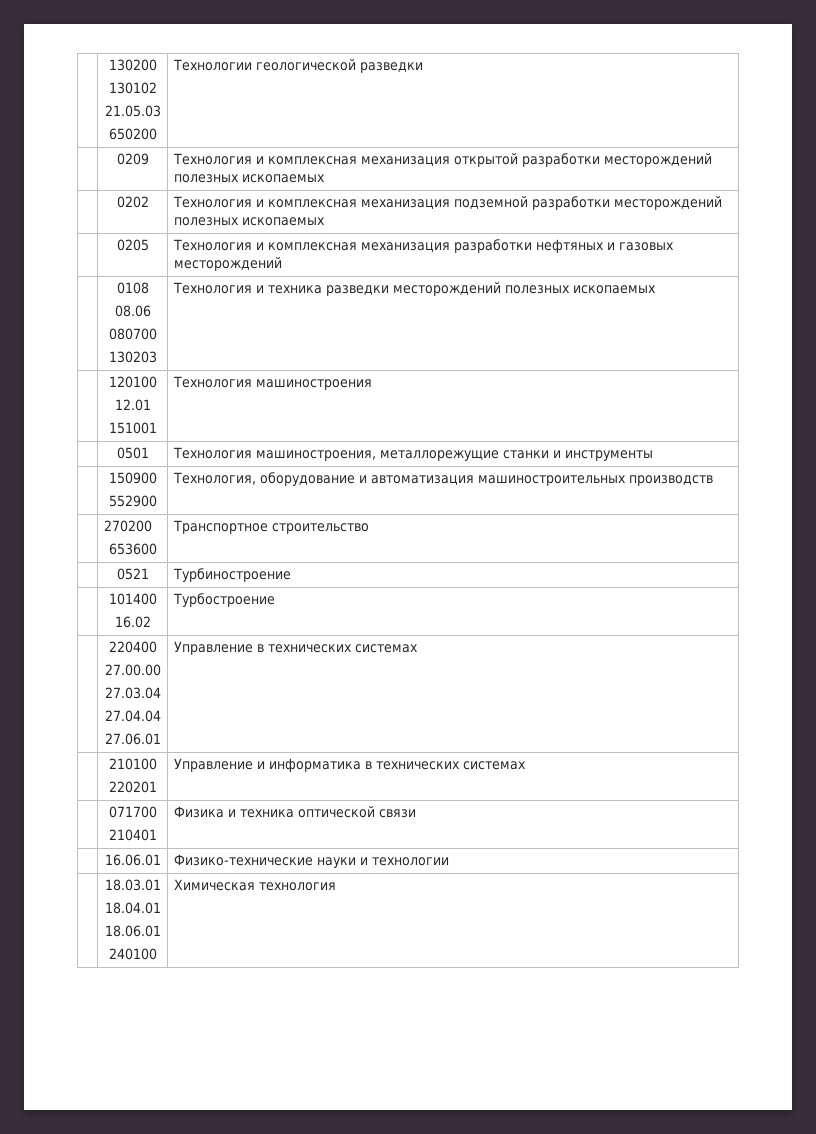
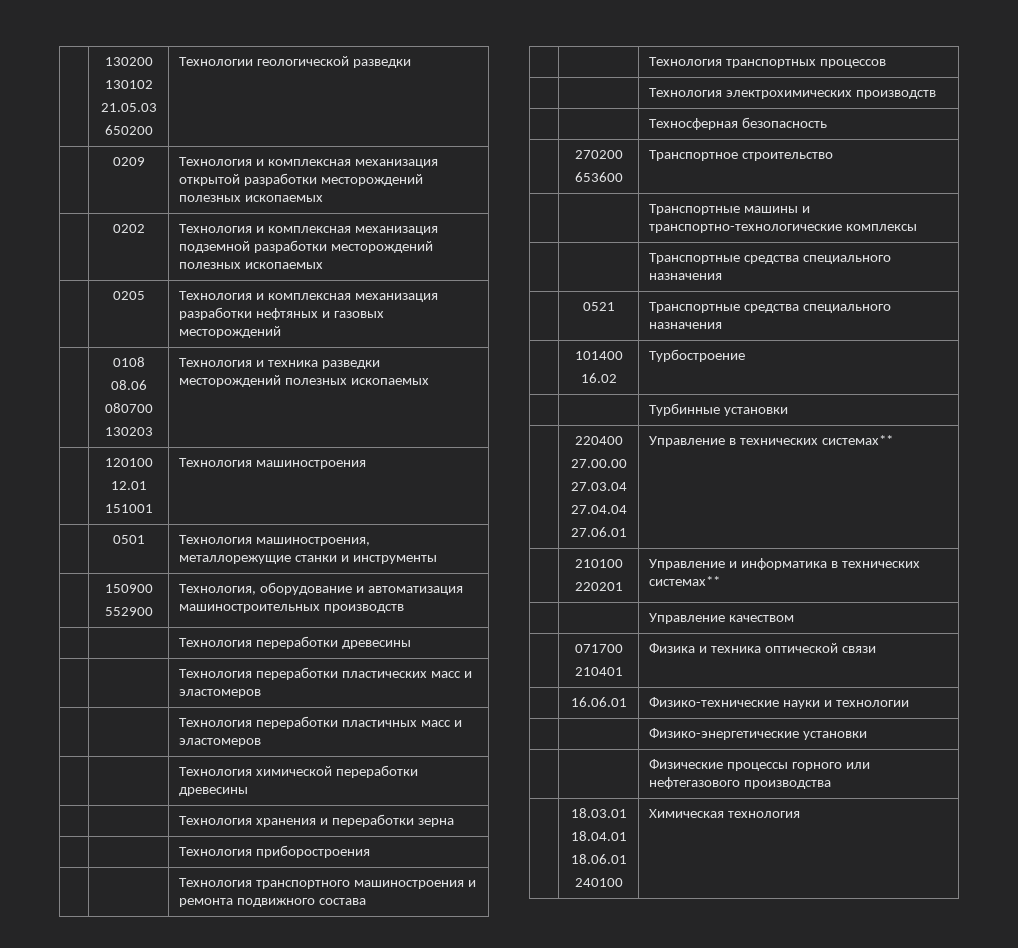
+ | | Технология переработки древесины
+ | | Технология переработки пластических масс и эластомеров
+ | | Технология переработки пластичных масс и эластомеров
+ | | Технология химической переработки древесины
+ | | Технология хранения и переработки зерна
+ | | Технология приборостроения
+ | | Технология транспортного машиностроения и ремонта подвижного состава
+ | | Технология транспортных процессов
+ | | Технология электрохимических производств
+ | | Техносферная безопасность
  | 270200
  653600 | Транспортное строительство
- | 0521 | Турбиностроение
+ | | Транспортные машины и транспортно-технологические комплексы
+ | | Транспортные средства специального назначения
+ | 0521 | Транспортные средства специального назначения
+ | | Турбинные установки
  | 220400
  27.00.00
  27.03.04
  27.04.04
- 27.06.01 | Управление в технических системах
+ 27.06.01 | Управление в технических системах**
  | 210100
- 220201 | Управление и информатика в технических системах
+ 220201 | Управление и информатика в технических системах**
+ | | Управление качеством
+ | | Физико-энергетические установки
+ | | Физические процессы горного или нефтегазового производства

